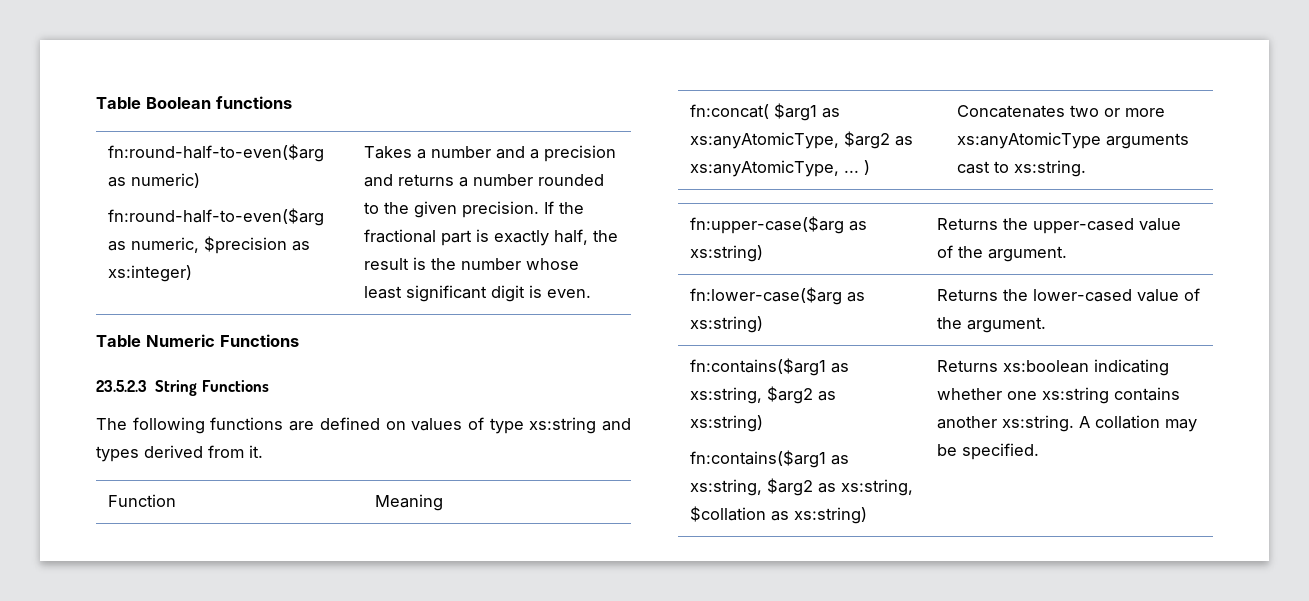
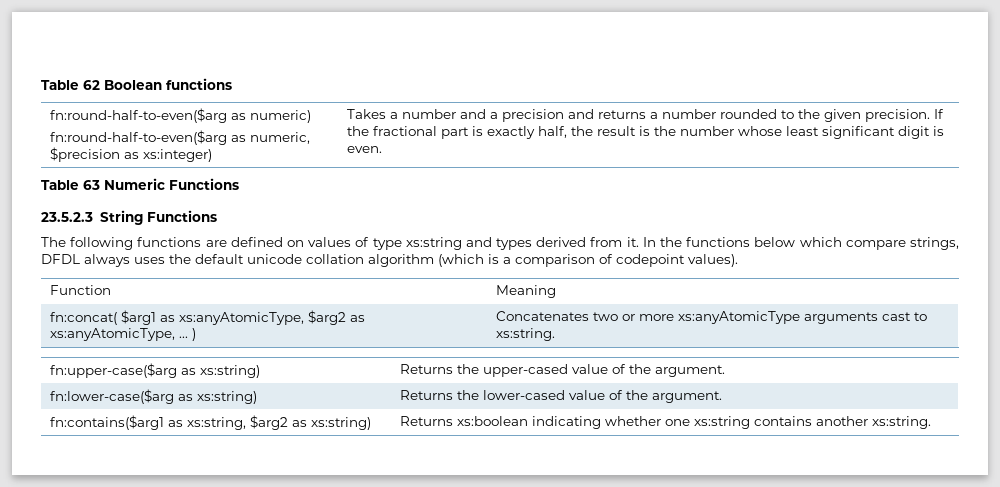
- Table Boolean functions
+ Table 62 Boolean functions
- Table Numeric Functions
+ Table 63 Numeric Functions
+ In the functions below which compare strings, DFDL always uses the default unicode collation algorithm (which is a comparison of codepoint values).
- fn:contains($arg1 as xs:string, $arg2 as xs:string)
- fn:contains($arg1 as xs:string, $arg2 as xs:string, $collation as xs:string) | Returns xs:boolean indicating whether one xs:string contains another xs:string. A collation may be specified.
+ fn:contains($arg1 as xs:string, $arg2 as xs:string) | Returns xs:boolean indicating whether one xs:string contains another xs:string.

